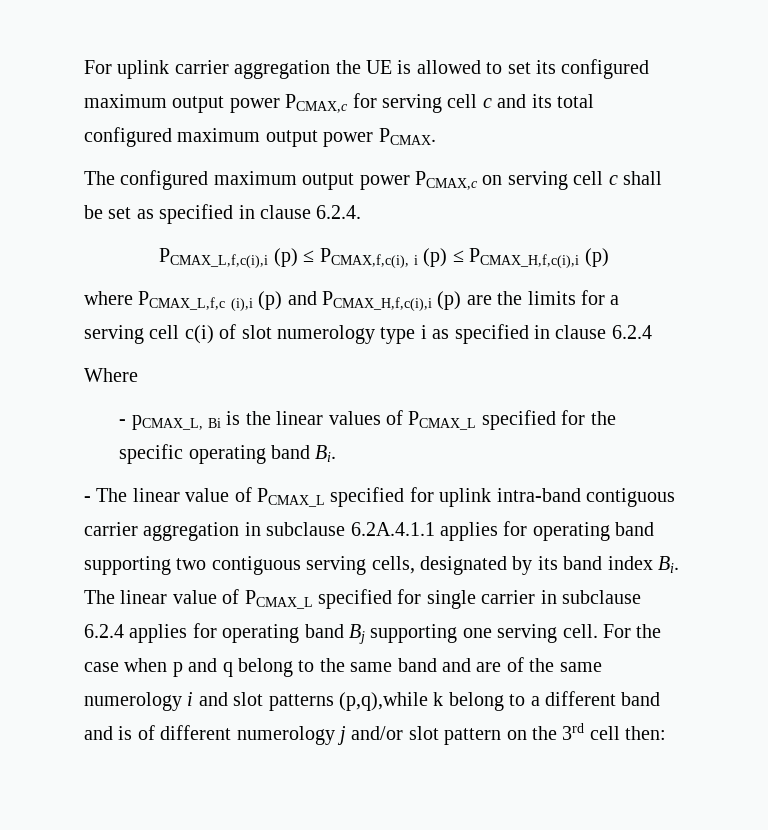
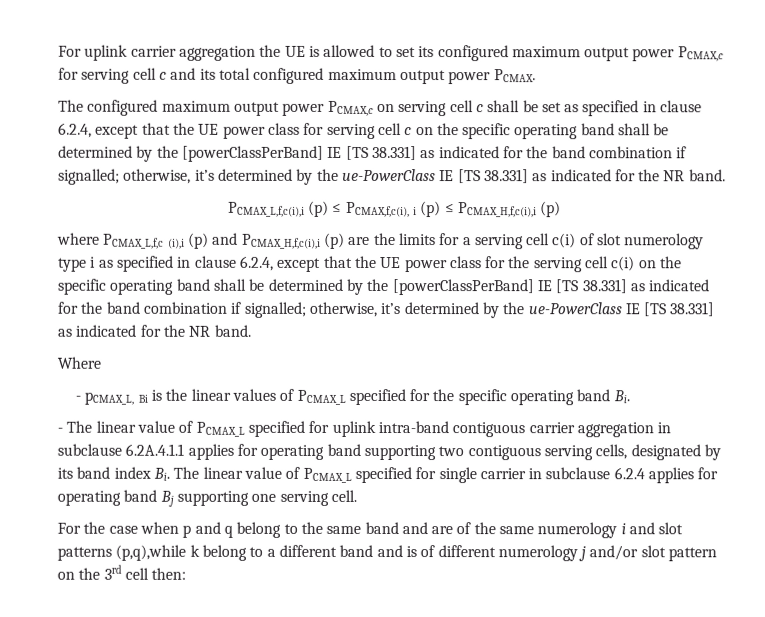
- The configured maximum output power PCMAX,c on serving cell c shall be set as specified in clause 6.2.4.
+ The configured maximum output power PCMAX,c on serving cell c shall be set as specified in clause 6.2.4, except that the UE power class for serving cell c on the specific operating band shall be determined by the [powerClassPerBand] IE [TS 38.331] as indicated for the band combination if signalled; otherwise, it’s determined by the ue-PowerClass IE [TS 38.331] as indicated for the NR band.
- where PCMAX_L,f,c (i),i (p) and PCMAX_H,f,c(i),i (p) are the limits for a serving cell c(i) of slot numerology type i as specified in clause 6.2.4
+ where PCMAX_L,f,c (i),i (p) and PCMAX_H,f,c(i),i (p) are the limits for a serving cell c(i) of slot numerology type i as specified in clause 6.2.4, except that the UE power class for the serving cell c(i) on the specific operating band shall be determined by the [powerClassPerBand] IE [TS 38.331] as indicated for the band combination if signalled; otherwise, it’s determined by the ue-PowerClass IE [TS 38.331] as indicated for the NR band.
- - The linear value of PCMAX_L specified for uplink intra-band contiguous carrier aggregation in subclause 6.2A.4.1.1 applies for operating band supporting two contiguous serving cells, designated by its band index Bi. The linear value of PCMAX_L specified for single carrier in subclause 6.2.4 applies for operating band Bj supporting one serving cell. For the case when p and q belong to the same band and are of the same numerology i and slot patterns (p,q),while k belong to a different band and is of different numerology j and/or slot pattern on the 3rd cell then:
+ - The linear value of PCMAX_L specified for uplink intra-band contiguous carrier aggregation in subclause 6.2A.4.1.1 applies for operating band supporting two contiguous serving cells, designated by its band index Bi. The linear value of PCMAX_L specified for single carrier in subclause 6.2.4 applies for operating band Bj supporting one serving cell.
+ For the case when p and q belong to the same band and are of the same numerology i and slot patterns (p,q),while k belong to a different band and is of different numerology j and/or slot pattern on the 3rd cell then:

